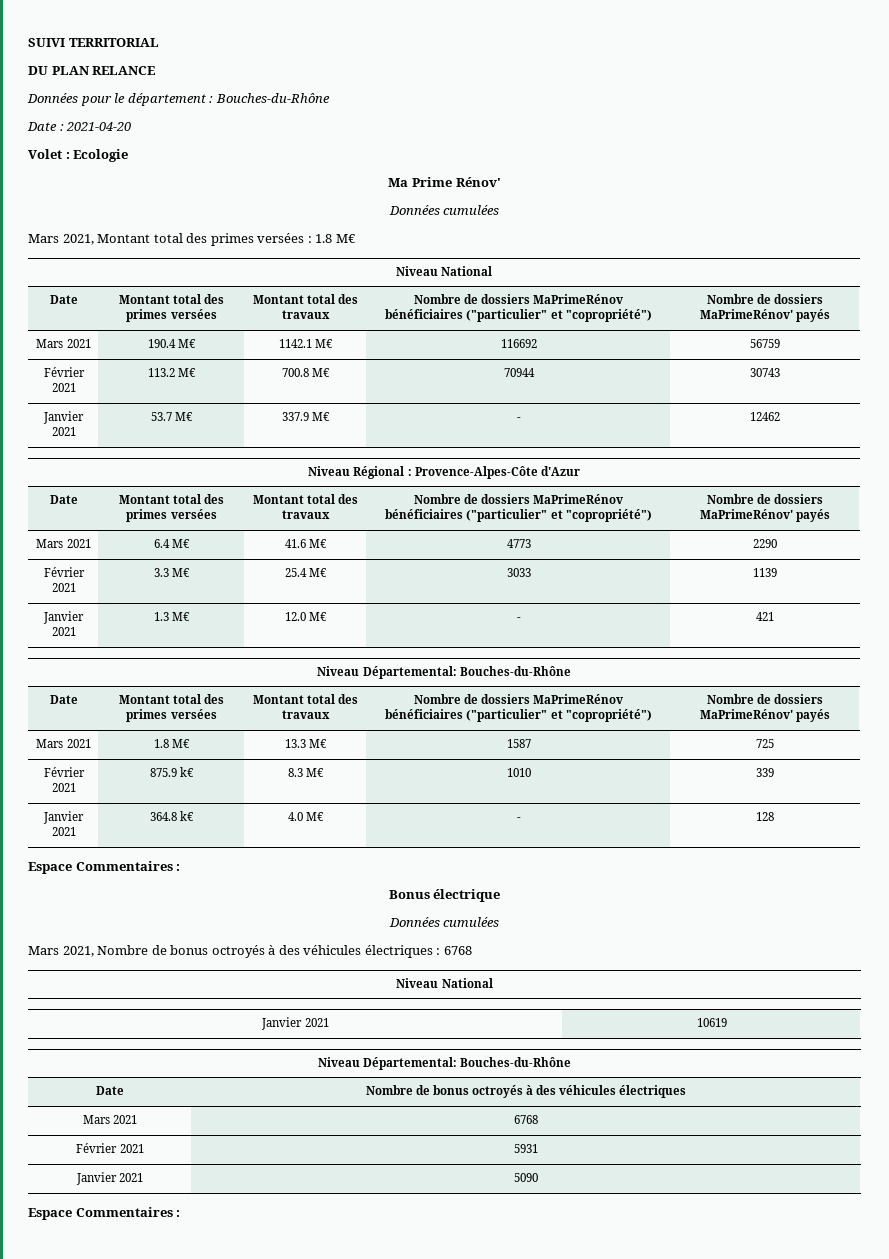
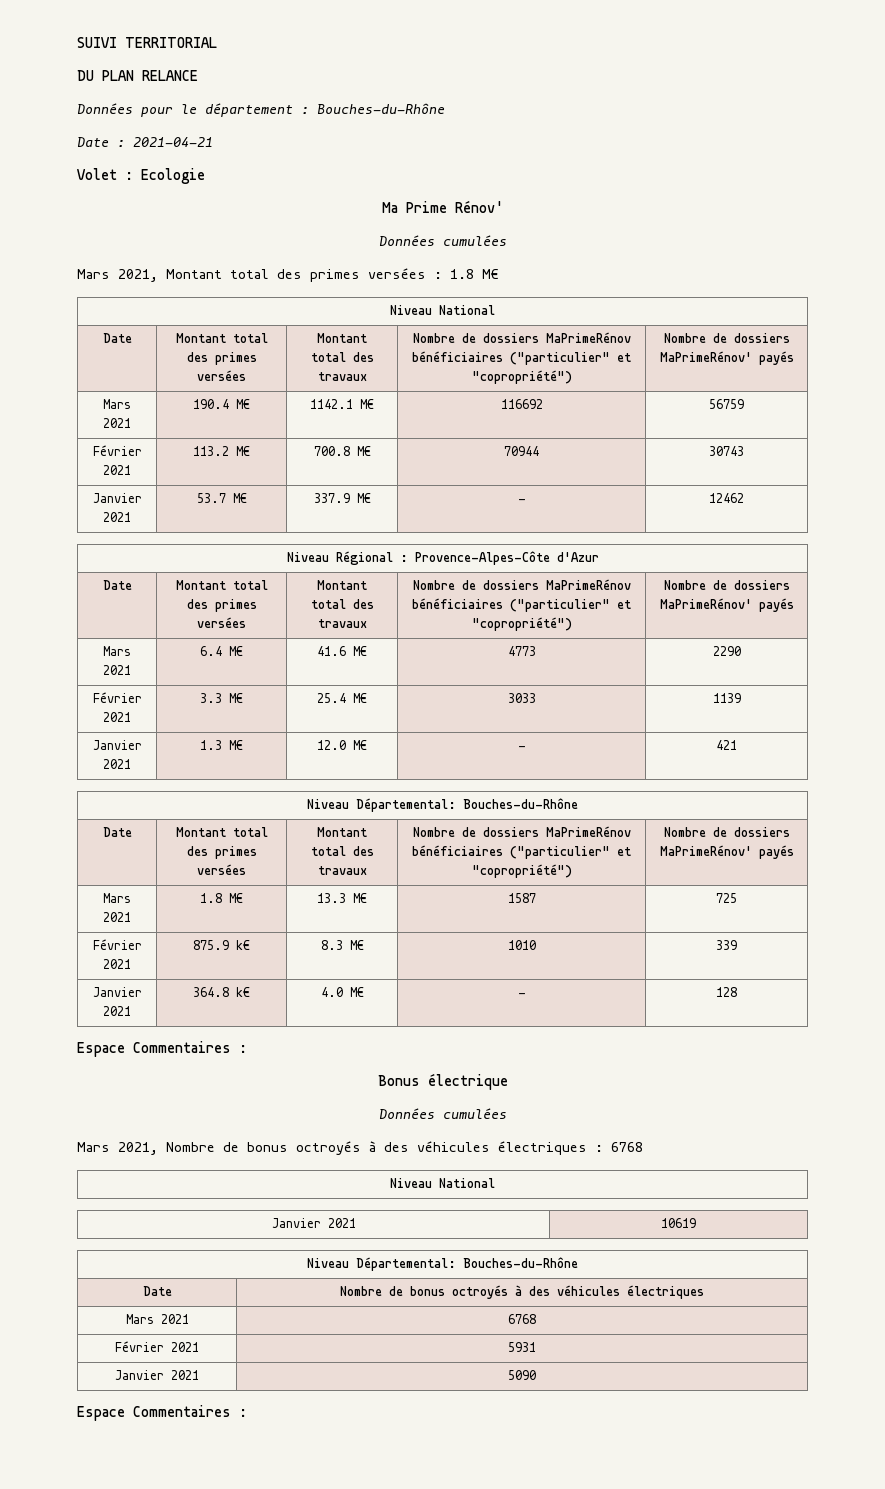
- Date : 2021-04-20
+ Date : 2021-04-21

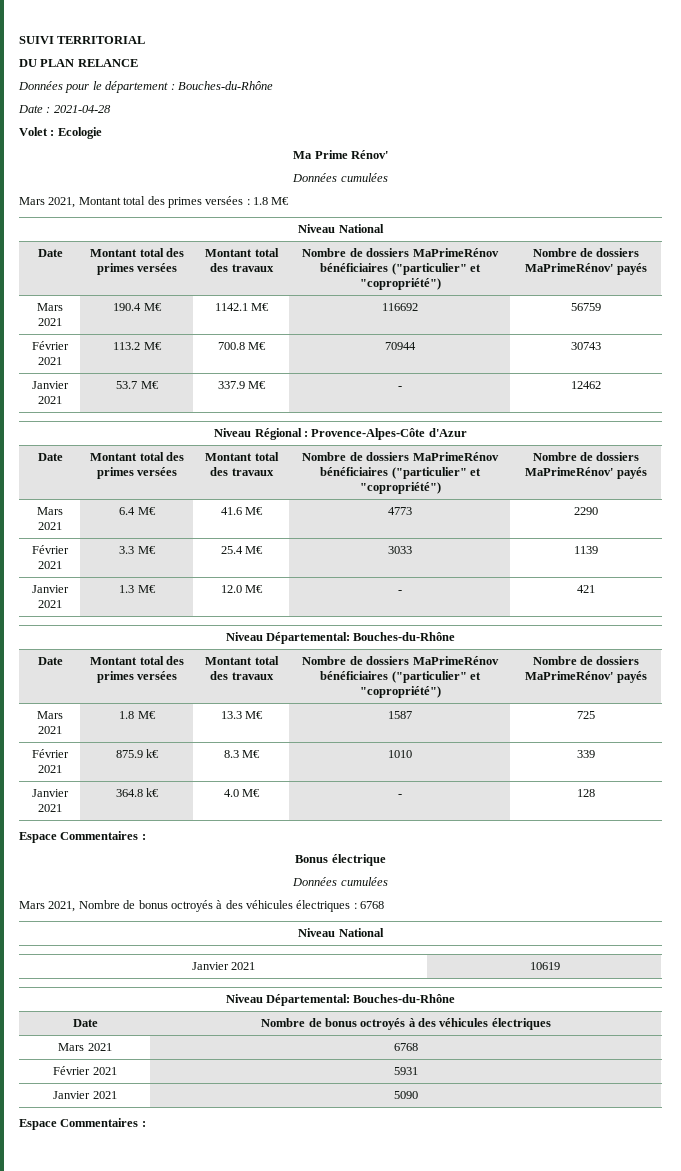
- Date : 2021-04-21
+ Date : 2021-04-28

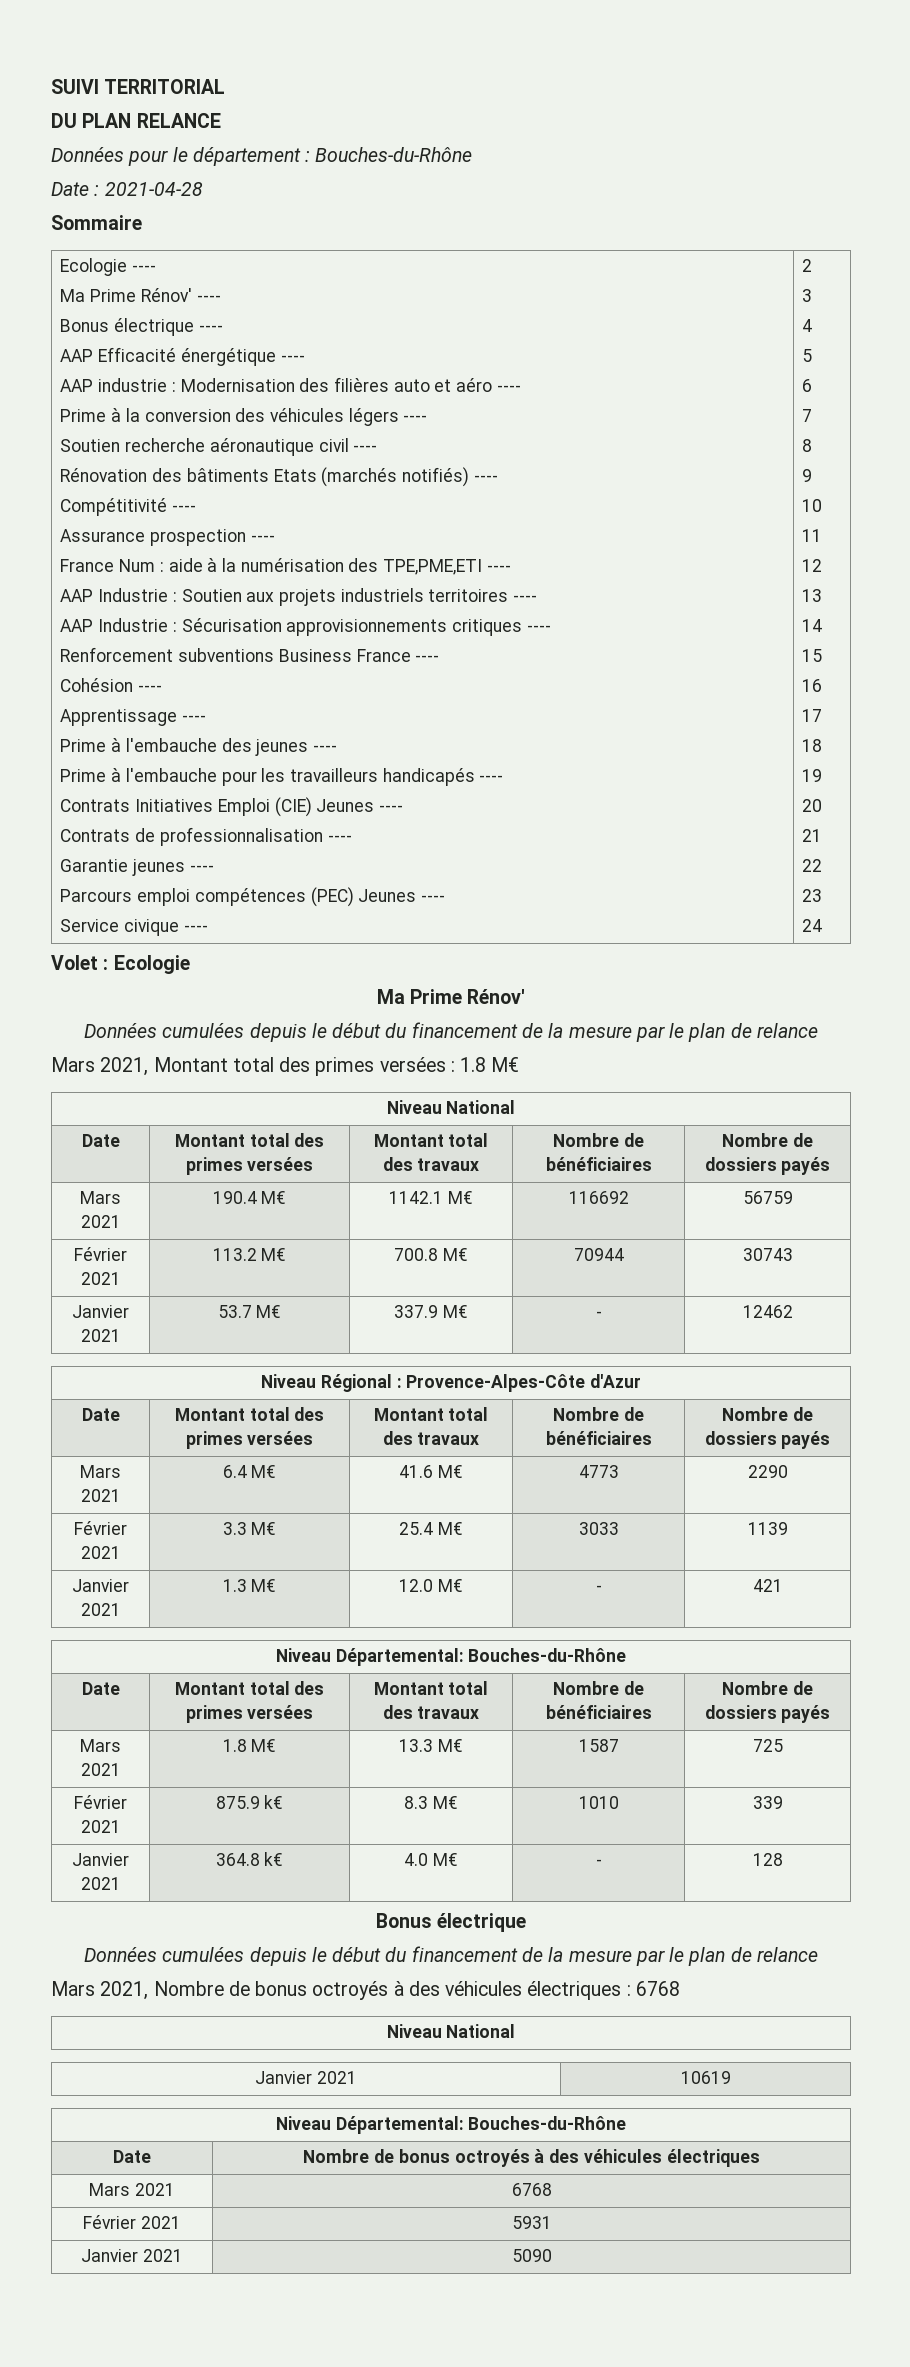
+ Sommaire
+ Ecologie ----
+ Ma Prime Rénov' ----
+ Bonus électrique ----
+ AAP Efficacité énergétique ----
+ AAP industrie : Modernisation des filières auto et aéro ----
+ Prime à la conversion des véhicules légers ----
+ Soutien recherche aéronautique civil ----
+ Rénovation des bâtiments Etats (marchés notifiés) ----
+ Compétitivité ----
+ Assurance prospection ----
+ France Num : aide à la numérisation des TPE,PME,ETI ----
+ AAP Industrie : Soutien aux projets industriels territoires ----
+ AAP Industrie : Sécurisation approvisionnements critiques ----
+ Renforcement subventions Business France ----
+ Cohésion ----
+ Apprentissage ----
+ Prime à l'embauche des jeunes ----
+ Prime à l'embauche pour les travailleurs handicapés ----
+ Contrats Initiatives Emploi (CIE) Jeunes ----
+ Contrats de professionnalisation ----
+ Garantie jeunes ----
+ Parcours emploi compétences (PEC) Jeunes ----
+ Service civique ---- | 2
+ 3
+ 4
+ 5
+ 6
+ 7
+ 8
+ 9
+ 10
+ 11
+ 12
+ 13
+ 14
+ 15
+ 16
+ 17
+ 18
+ 19
+ 20
+ 21
+ 22
+ 23
+ 24
  Volet : Ecologie
  Ma Prime Rénov'
- Données cumulées
+ Données cumulées depuis le début du financement de la mesure par le plan de relance
  Mars 2021, Montant total des primes versées : 1.8 M€
  Niveau National
- Date | Montant total des primes versées | Montant total des travaux | Nombre de dossiers MaPrimeRénov bénéficiaires ("particulier" et "copropriété") | Nombre de dossiers MaPrimeRénov' payés
+ Date | Montant total des primes versées | Montant total des travaux | Nombre de bénéficiaires | Nombre de dossiers payés
  Niveau Régional : Provence-Alpes-Côte d'Azur
- Date | Montant total des primes versées | Montant total des travaux | Nombre de dossiers MaPrimeRénov bénéficiaires ("particulier" et "copropriété") | Nombre de dossiers MaPrimeRénov' payés
+ Date | Montant total des primes versées | Montant total des travaux | Nombre de bénéficiaires | Nombre de dossiers payés
  Janvier 2021 | 1.3 M€ | 12.0 M€ | - | 421
  Niveau Départemental: Bouches-du-Rhône
- Date | Montant total des primes versées | Montant total des travaux | Nombre de dossiers MaPrimeRénov bénéficiaires ("particulier" et "copropriété") | Nombre de dossiers MaPrimeRénov' payés
+ Date | Montant total des primes versées | Montant total des travaux | Nombre de bénéficiaires | Nombre de dossiers payés
  Janvier 2021 | 364.8 k€ | 4.0 M€ | - | 128
- Espace Commentaires :
  Bonus électrique
- Données cumulées
+ Données cumulées depuis le début du financement de la mesure par le plan de relance
  Janvier 2021 | 5090
- Espace Commentaires :

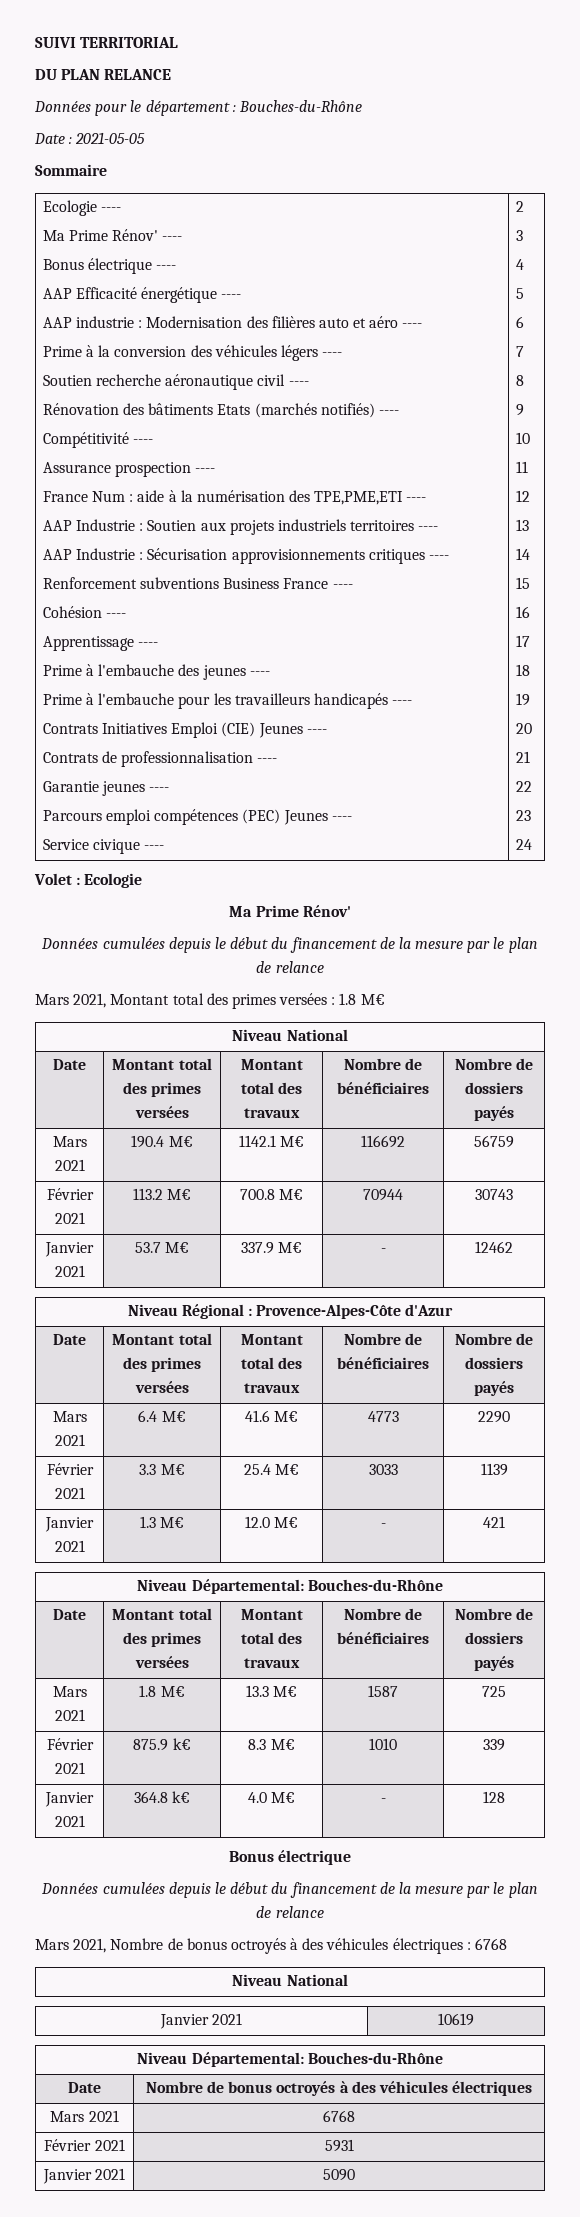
- Date : 2021-04-28
+ Date : 2021-05-05

